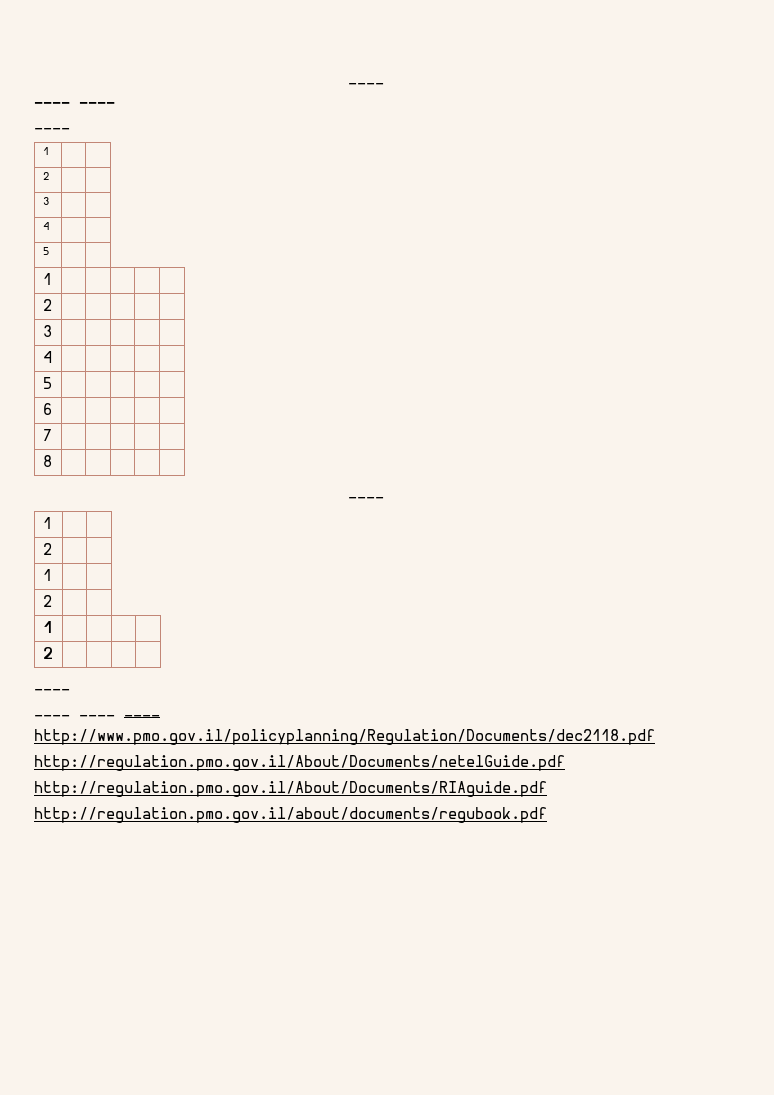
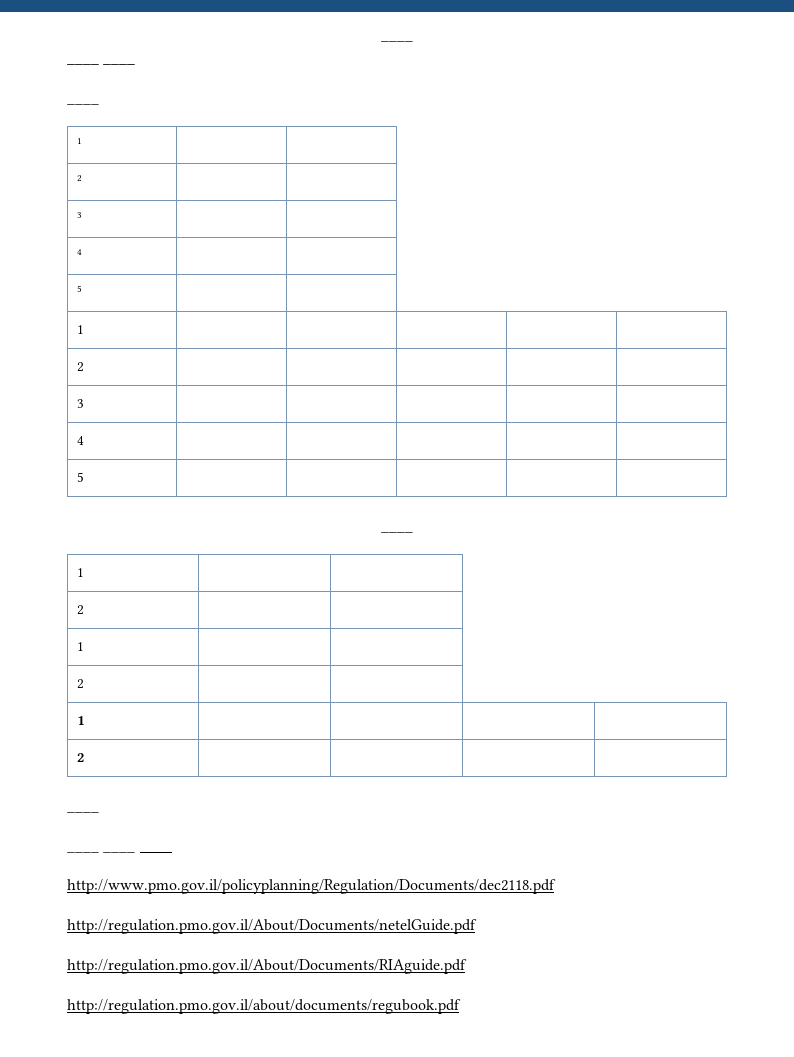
- 6 | | | | |
- 7 | | | | |
- 8 | | | | |

